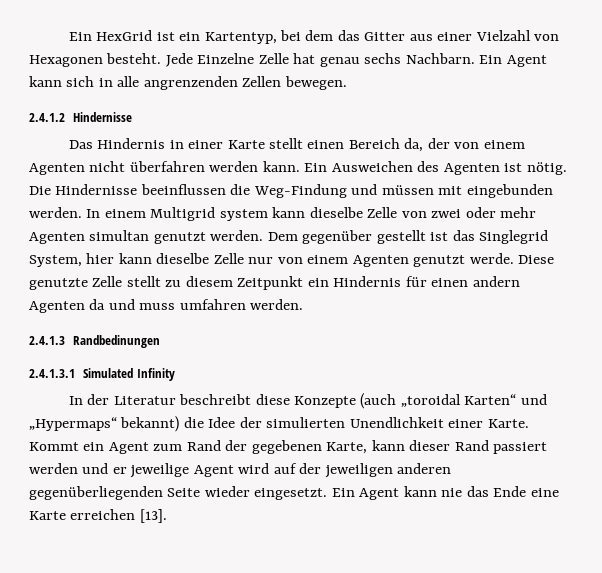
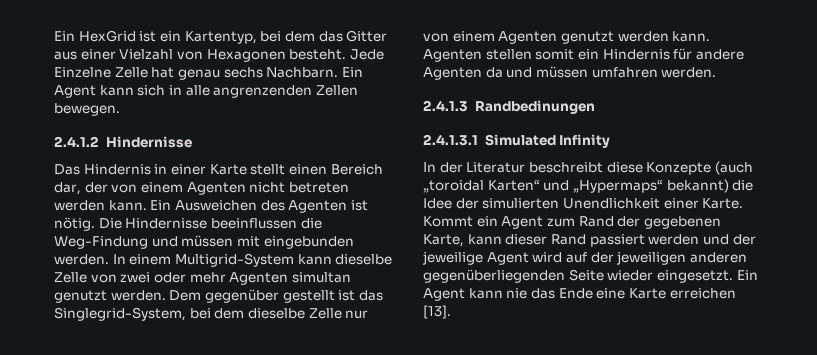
- Das Hindernis in einer Karte stellt einen Bereich da, der von einem Agenten nicht überfahren werden kann.
+ Das Hindernis in einer Karte stellt einen Bereich dar, der von einem Agenten nicht betreten werden kann.
- In einem Multigrid system kann dieselbe Zelle von zwei oder mehr Agenten simultan genutzt werden.
+ In einem Multigrid-System kann dieselbe Zelle von zwei oder mehr Agenten simultan genutzt werden.
- Dem gegenüber gestellt ist das Singlegrid System, hier kann dieselbe Zelle nur von einem Agenten genutzt werde. Diese genutzte Zelle stellt zu diesem Zeitpunkt ein Hindernis für einen andern Agenten da und muss umfahren werden.
+ Dem gegenüber gestellt ist das Singlegrid-System, bei dem dieselbe Zelle nur von einem Agenten genutzt werden kann. Agenten stellen somit ein Hindernis für andere Agenten da und müssen umfahren werden.
- Kommt ein Agent zum Rand der gegebenen Karte, kann dieser Rand passiert werden und er jeweilige Agent wird auf der jeweiligen anderen gegenüberliegenden Seite wieder eingesetzt.
+ Kommt ein Agent zum Rand der gegebenen Karte, kann dieser Rand passiert werden und der jeweilige Agent wird auf der jeweiligen anderen gegenüberliegenden Seite wieder eingesetzt.

